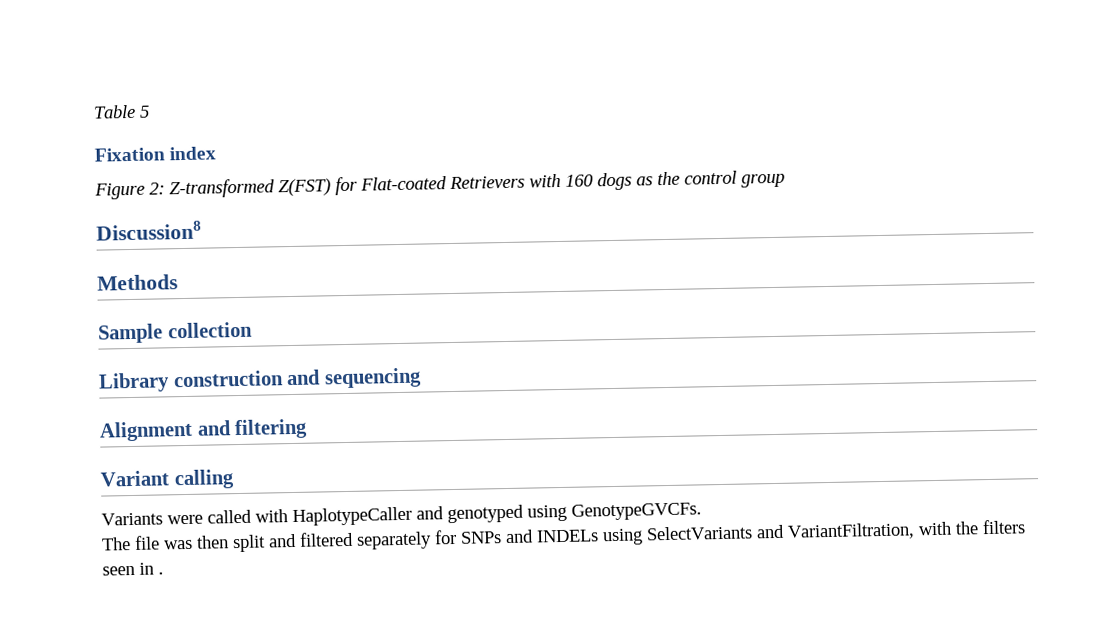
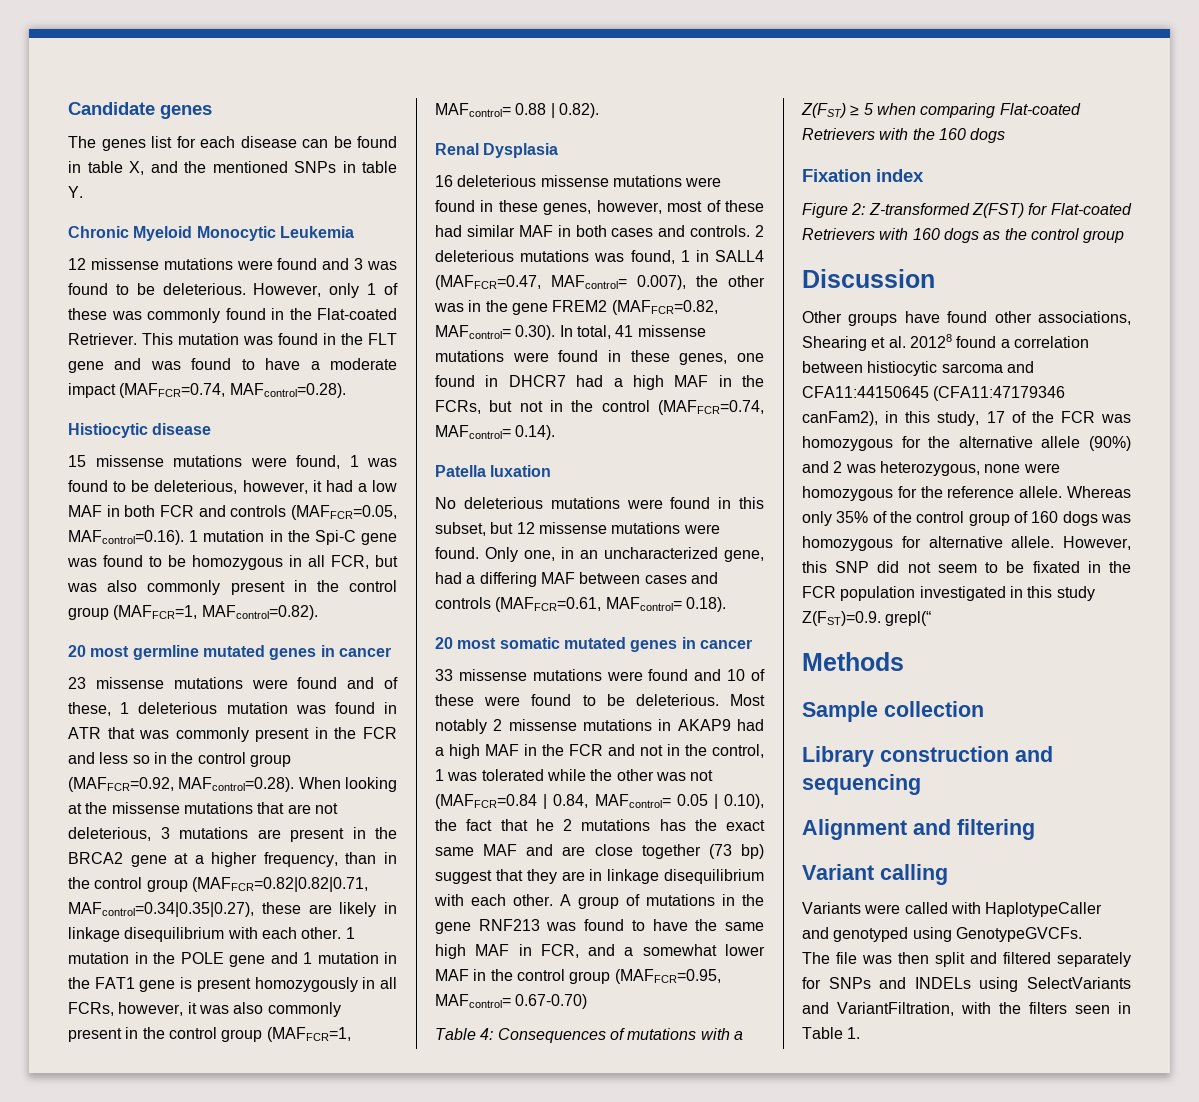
- Table 5
+ Candidate genes
+ The genes list for each disease can be found in table X, and the mentioned SNPs in table Y.
+ Chronic Myeloid Monocytic Leukemia
+ 12 missense mutations were found and 3 was found to be deleterious. However, only 1 of these was commonly found in the Flat-coated Retriever. This mutation was found in the FLT gene and was found to have a moderate impact (MAFFCR=0.74, MAFcontrol=0.28).
+ Histiocytic disease
+ 15 missense mutations were found, 1 was found to be deleterious, however, it had a low MAF in both FCR and controls (MAFFCR=0.05, MAFcontrol=0.16). 1 mutation in the Spi-C gene was found to be homozygous in all FCR, but was also commonly present in the control group (MAFFCR=1, MAFcontrol=0.82).
+ 20 most germline mutated genes in cancer
+ 23 missense mutations were found and of these, 1 deleterious mutation was found in ATR that was commonly present in the FCR and less so in the control group (MAFFCR=0.92, MAFcontrol=0.28). When looking at the missense mutations that are not deleterious, 3 mutations are present in the BRCA2 gene at a higher frequency, than in the control group (MAFFCR=0.82|0.82|0.71, MAFcontrol=0.34|0.35|0.27), these are likely in linkage disequilibrium with each other. 1 mutation in the POLE gene and 1 mutation in the FAT1 gene is present homozygously in all FCRs, however, it was also commonly present in the control group (MAFFCR=1, MAFcontrol= 0.88 | 0.82).
+ Renal Dysplasia
+ 16 deleterious missense mutations were found in these genes, however, most of these had similar MAF in both cases and controls. 2 deleterious mutations was found, 1 in SALL4 (MAFFCR=0.47, MAFcontrol= 0.007), the other was in the gene FREM2 (MAFFCR=0.82, MAFcontrol= 0.30). In total, 41 missense mutations were found in these genes, one found in DHCR7 had a high MAF in the FCRs, but not in the control (MAFFCR=0.74, MAFcontrol= 0.14).
+ Patella luxation
+ No deleterious mutations were found in this subset, but 12 missense mutations were found. Only one, in an uncharacterized gene, had a differing MAF between cases and controls (MAFFCR=0.61, MAFcontrol= 0.18).
+ 20 most somatic mutated genes in cancer
+ 33 missense mutations were found and 10 of these were found to be deleterious. Most notably 2 missense mutations in AKAP9 had a high MAF in the FCR and not in the control, 1 was tolerated while the other was not (MAFFCR=0.84 | 0.84, MAFcontrol= 0.05 | 0.10), the fact that he 2 mutations has the exact same MAF and are close together (73 bp) suggest that they are in linkage disequilibrium with each other. A group of mutations in the gene RNF213 was found to have the same high MAF in FCR, and a somewhat lower MAF in the control group (MAFFCR=0.95, MAFcontrol= 0.67-0.70)
+ Table 4: Consequences of mutations with a Z(FST) ≥ 5 when comparing Flat-coated Retrievers with the 160 dogs
- Discussion8
+ Discussion
+ Other groups have found other associations, Shearing et al. 20128 found a correlation between histiocytic sarcoma and CFA11:44150645 (CFA11:47179346 canFam2), in this study, 17 of the FCR was homozygous for the alternative allele (90%) and 2 was heterozygous, none were homozygous for the reference allele. Whereas only 35% of the control group of 160 dogs was homozygous for alternative allele. However, this SNP did not seem to be fixated in the FCR population investigated in this study Z(FST)=0.9. grepl(“
- The file was then split and filtered separately for SNPs and INDELs using SelectVariants and VariantFiltration, with the filters seen in .
+ The file was then split and filtered separately for SNPs and INDELs using SelectVariants and VariantFiltration, with the filters seen in Table 1.

